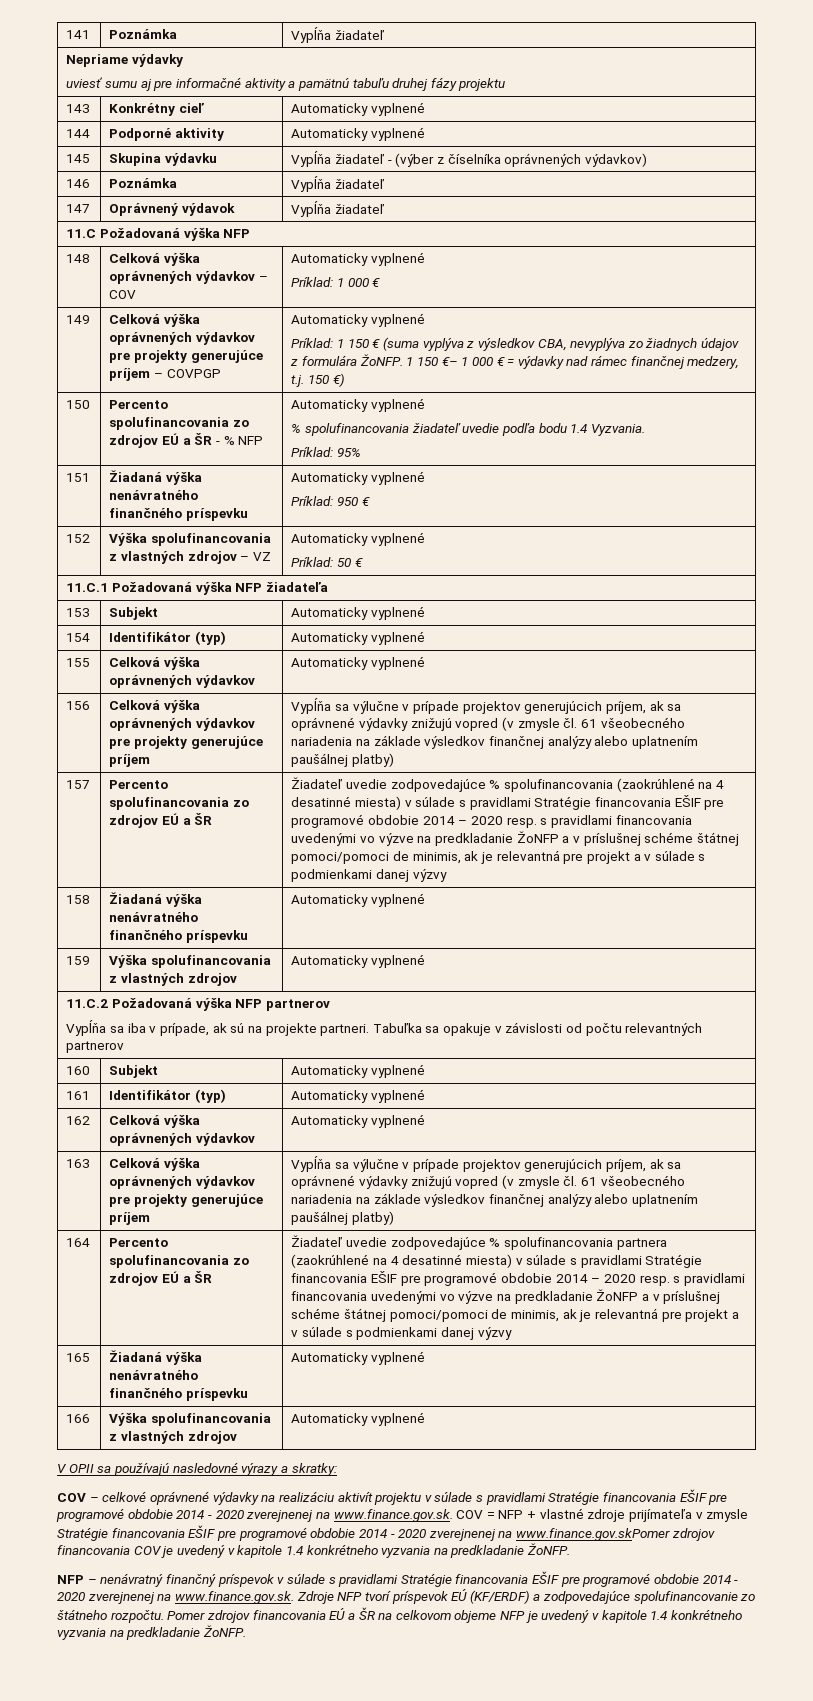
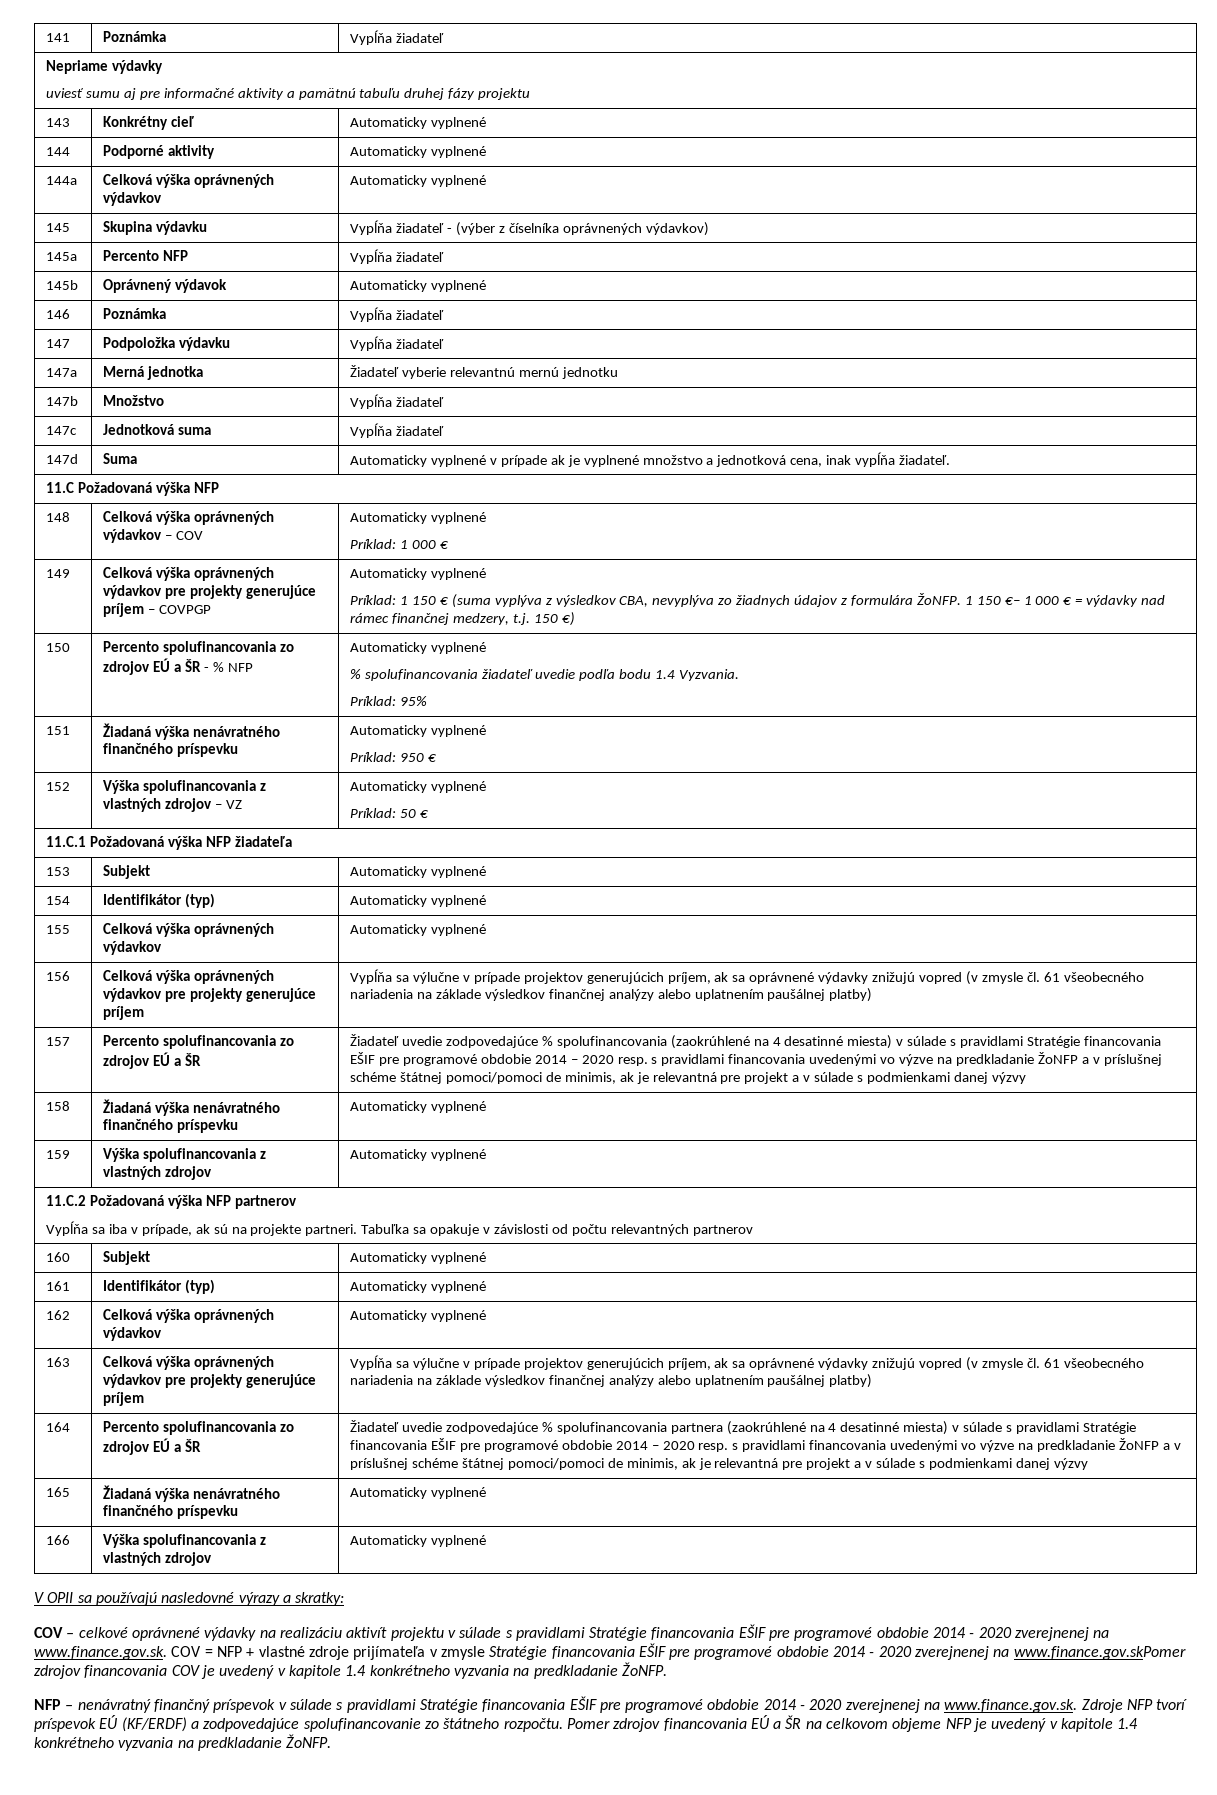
+ 144a | Celková výška oprávnených výdavkov | Automaticky vyplnené
+ 145a | Percento NFP | Vypĺňa žiadateľ
+ 145b | Oprávnený výdavok | Automaticky vyplnené
- 147 | Oprávnený výdavok | Vypĺňa žiadateľ
+ 147 | Podpoložka výdavku | Vypĺňa žiadateľ
+ 147a | Merná jednotka | Žiadateľ vyberie relevantnú mernú jednotku
+ 147b | Množstvo | Vypĺňa žiadateľ
+ 147c | Jednotková suma | Vypĺňa žiadateľ
+ 147d | Suma | Automaticky vyplnené v prípade ak je vyplnené množstvo a jednotková cena, inak vypĺňa žiadateľ.

